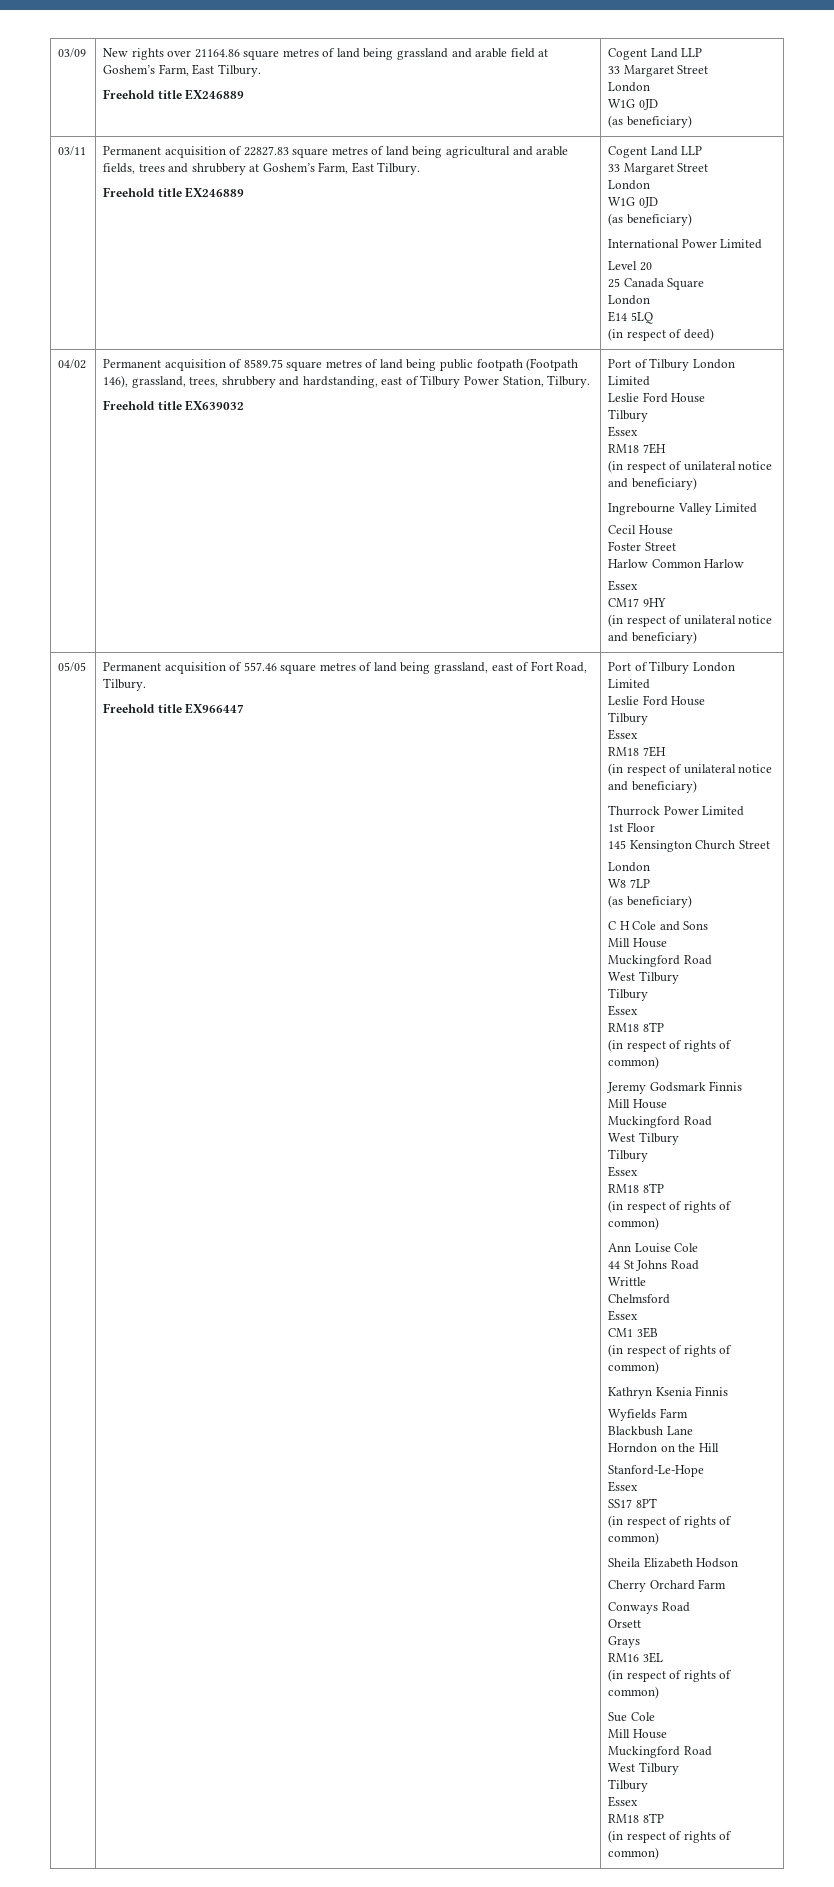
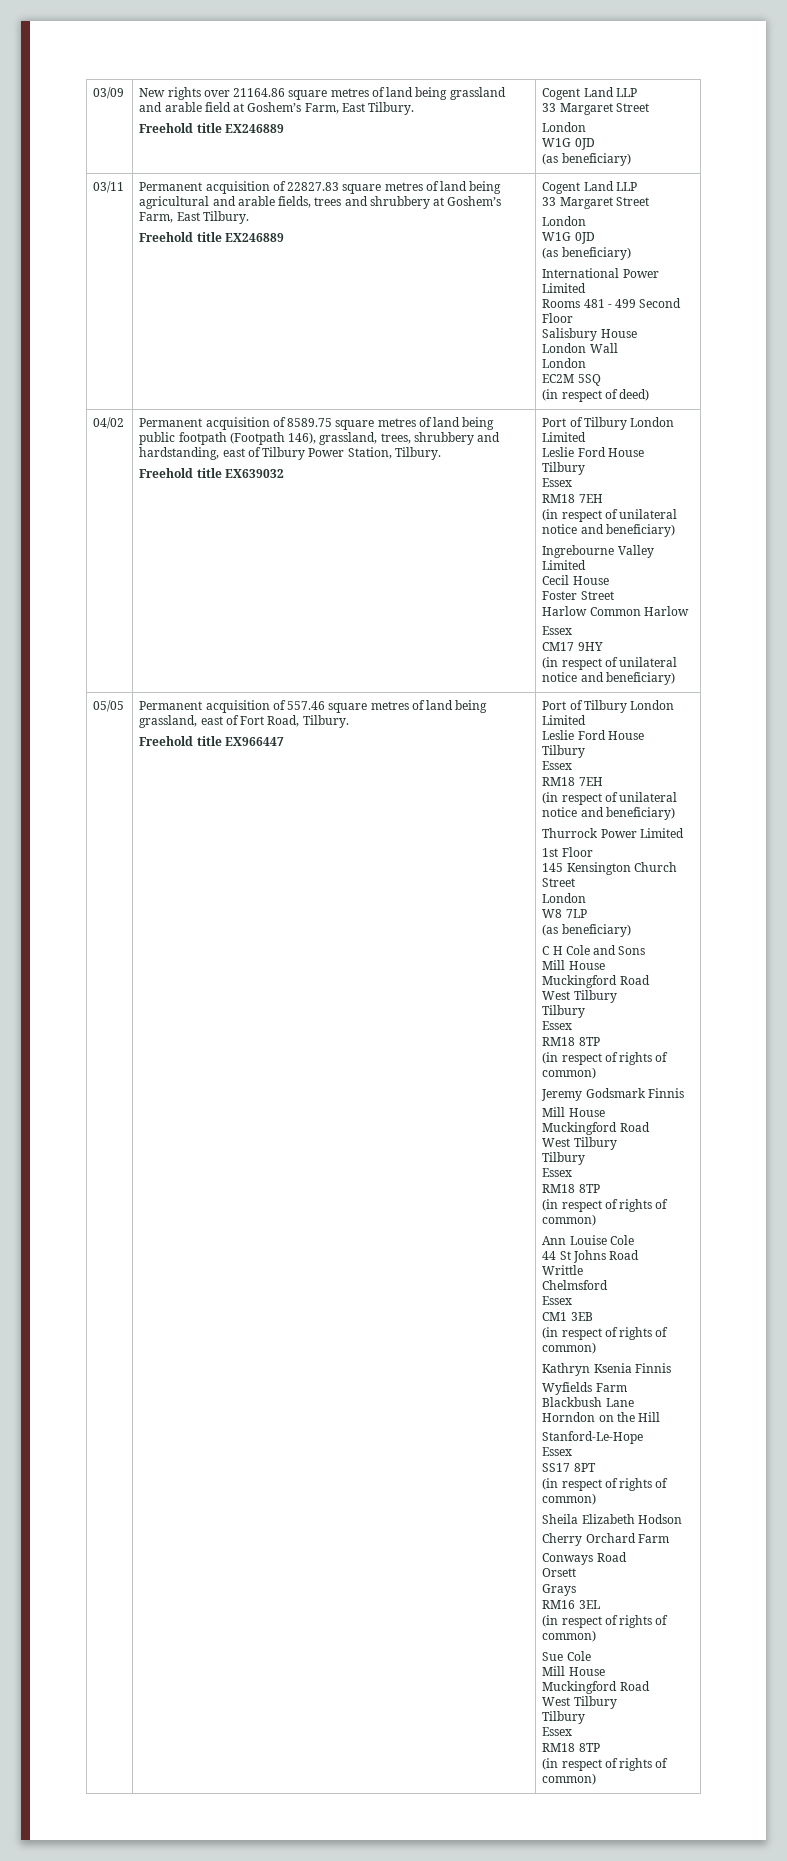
- Level 20
- 25 Canada Square
+ Rooms 481 - 499 Second Floor
+ Salisbury House
+ London Wall
  London
- E14 5LQ
+ EC2M 5SQ

